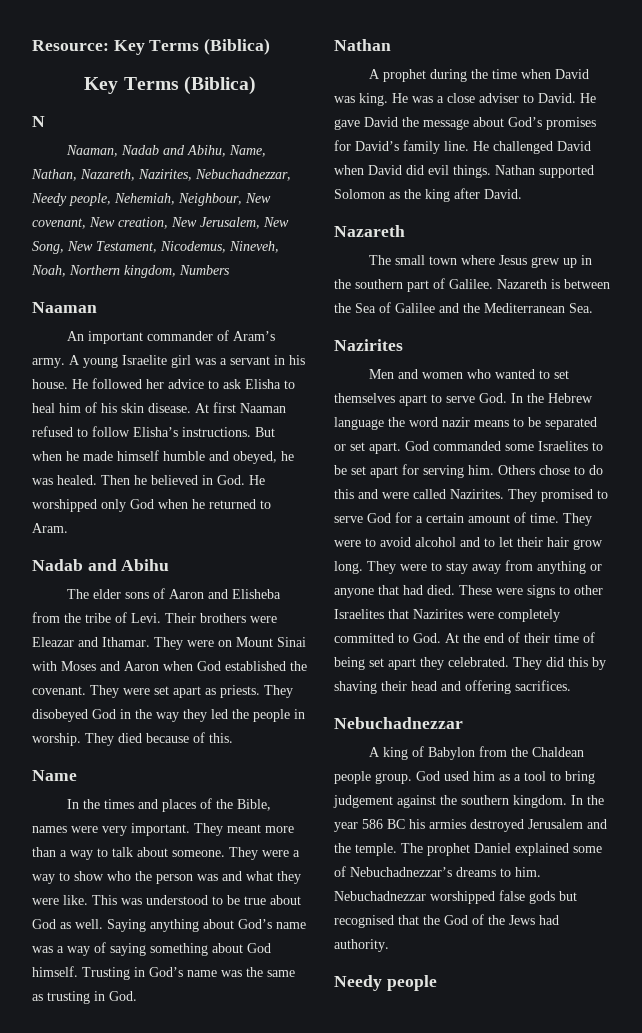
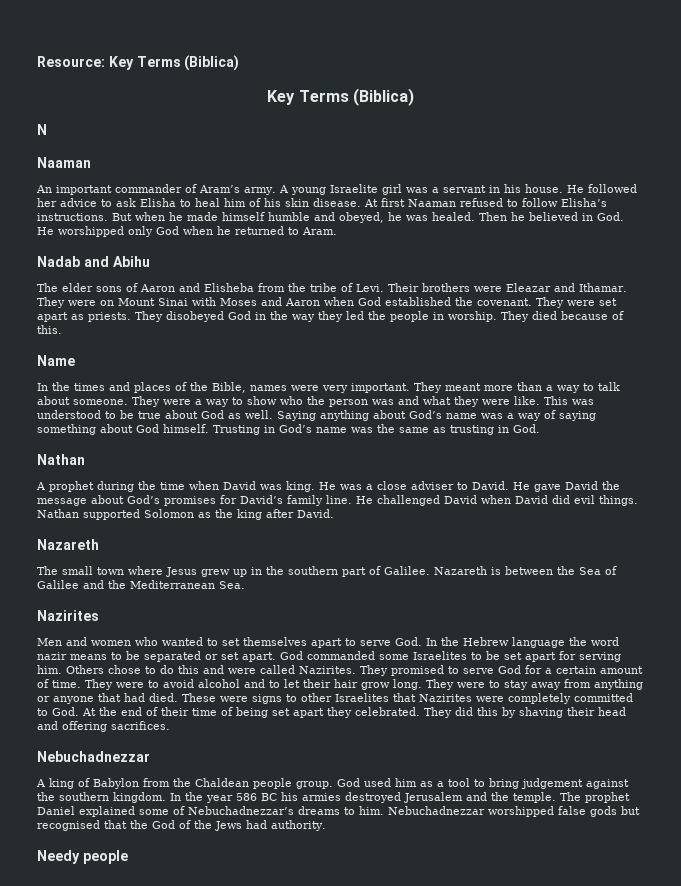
- Naaman, Nadab and Abihu, Name, Nathan, Nazareth, Nazirites, Nebuchadnezzar, Needy people, Nehemiah, Neighbour, New covenant, New creation, New Jerusalem, New Song, New Testament, Nicodemus, Nineveh, Noah, Northern kingdom, Numbers

